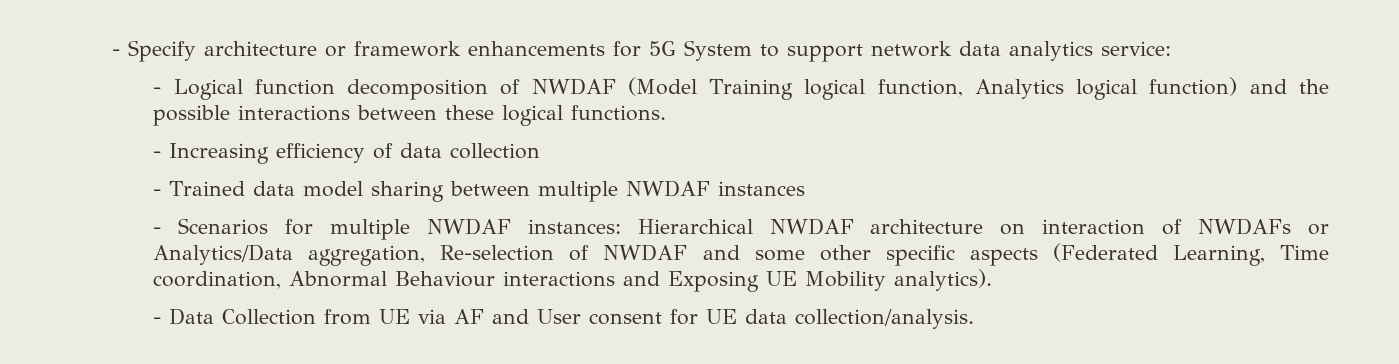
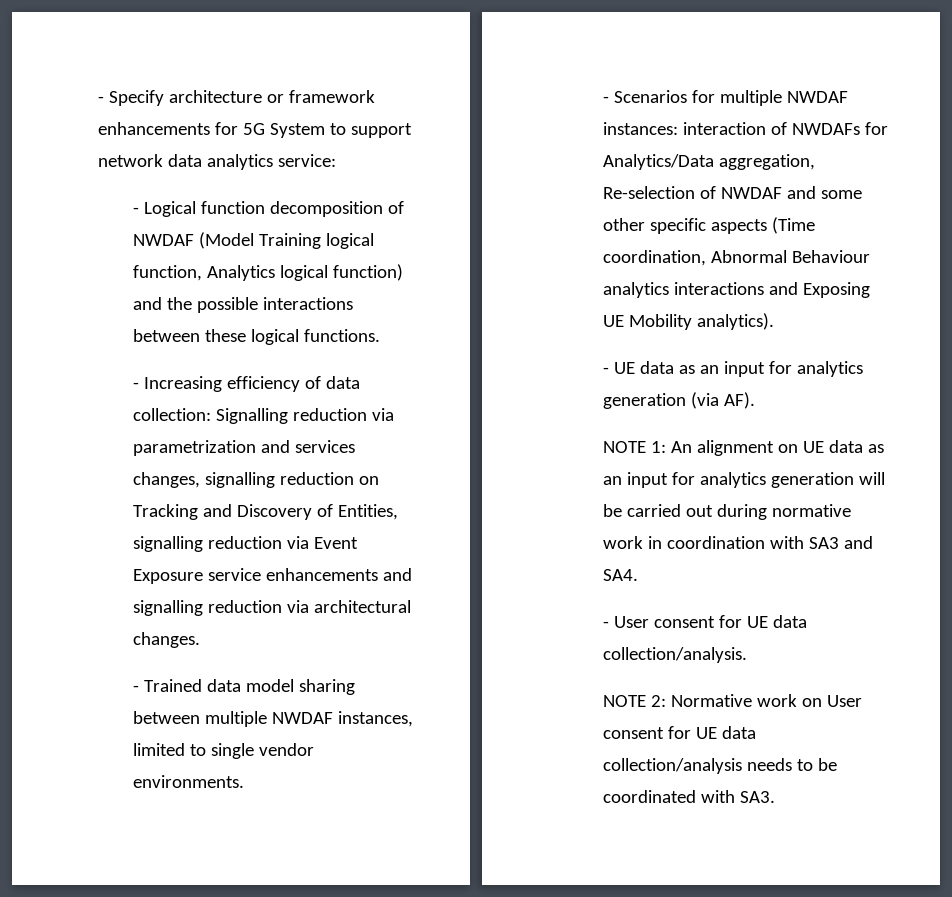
- - Increasing efficiency of data collection
+ - Increasing efficiency of data collection: Signalling reduction via parametrization and services changes, signalling reduction on Tracking and Discovery of Entities, signalling reduction via Event Exposure service enhancements and signalling reduction via architectural changes.
- - Trained data model sharing between multiple NWDAF instances
+ - Trained data model sharing between multiple NWDAF instances, limited to single vendor environments.
- - Scenarios for multiple NWDAF instances: Hierarchical NWDAF architecture on interaction of NWDAFs or Analytics/Data aggregation, Re-selection of NWDAF and some other specific aspects (Federated Learning, Time coordination, Abnormal Behaviour interactions and Exposing UE Mobility analytics).
+ - Scenarios for multiple NWDAF instances: interaction of NWDAFs for Analytics/Data aggregation, Re-selection of NWDAF and some other specific aspects (Time coordination, Abnormal Behaviour analytics interactions and Exposing UE Mobility analytics).
- - Data Collection from UE via AF and User consent for UE data collection/analysis.
+ - UE data as an input for analytics generation (via AF).
+ NOTE 1: An alignment on UE data as an input for analytics generation will be carried out during normative work in coordination with SA3 and SA4.
+ - User consent for UE data collection/analysis.
+ NOTE 2: Normative work on User consent for UE data collection/analysis needs to be coordinated with SA3.

